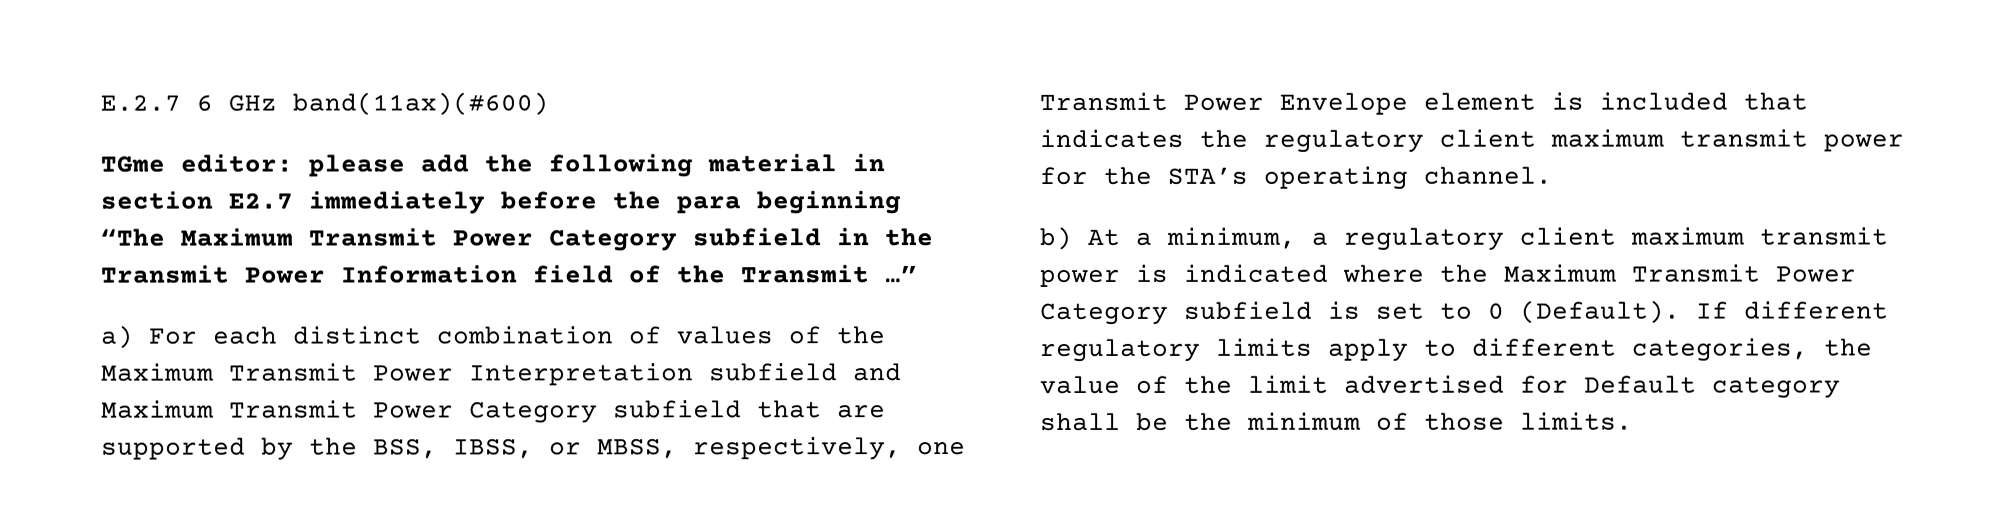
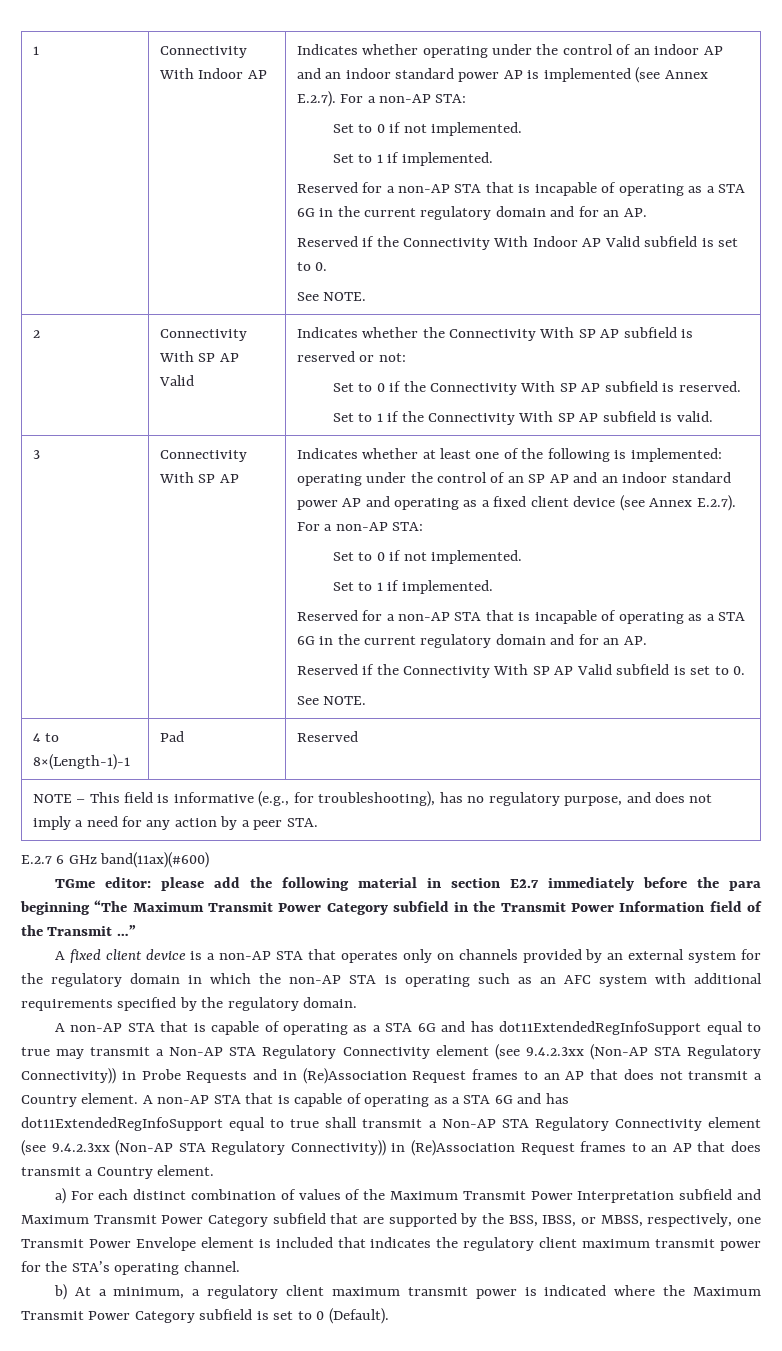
+ 1 | Connectivity With Indoor AP | Indicates whether operating under the control of an indoor AP and an indoor standard power AP is implemented (see Annex E.2.7). For a non-AP STA:
+ Set to 0 if not implemented.
+ Set to 1 if implemented.
+ Reserved for a non-AP STA that is incapable of operating as a STA 6G in the current regulatory domain and for an AP.
+ Reserved if the Connectivity With Indoor AP Valid subfield is set to 0.
+ See NOTE.
+ 2 | Connectivity With SP AP Valid | Indicates whether the Connectivity With SP AP subfield is reserved or not:
+ Set to 0 if the Connectivity With SP AP subfield is reserved.
+ Set to 1 if the Connectivity With SP AP subfield is valid.
+ 3 | Connectivity With SP AP | Indicates whether at least one of the following is implemented: operating under the control of an SP AP and an indoor standard power AP and operating as a fixed client device (see Annex E.2.7). For a non-AP STA:
+ Set to 0 if not implemented.
+ Set to 1 if implemented.
+ Reserved for a non-AP STA that is incapable of operating as a STA 6G in the current regulatory domain and for an AP.
+ Reserved if the Connectivity With SP AP Valid subfield is set to 0.
+ See NOTE.
+ 4 to 8×(Length-1)-1 | Pad | Reserved
+ NOTE – This field is informative (e.g., for troubleshooting), has no regulatory purpose, and does not imply a need for any action by a peer STA.
+ A fixed client device is a non-AP STA that operates only on channels provided by an external system for the regulatory domain in which the non-AP STA is operating such as an AFC system with additional requirements specified by the regulatory domain.
+ A non-AP STA that is capable of operating as a STA 6G and has dot11ExtendedRegInfoSupport equal to true may transmit a Non-AP STA Regulatory Connectivity element (see 9.4.2.3xx (Non-AP STA Regulatory Connectivity)) in Probe Requests and in (Re)Association Request frames to an AP that does not transmit a Country element. A non-AP STA that is capable of operating as a STA 6G and has dot11ExtendedRegInfoSupport equal to true shall transmit a Non-AP STA Regulatory Connectivity element (see 9.4.2.3xx (Non-AP STA Regulatory Connectivity)) in (Re)Association Request frames to an AP that does transmit a Country element.
- If different regulatory limits apply to different categories, the value of the limit advertised for Default category shall be the minimum of those limits.

